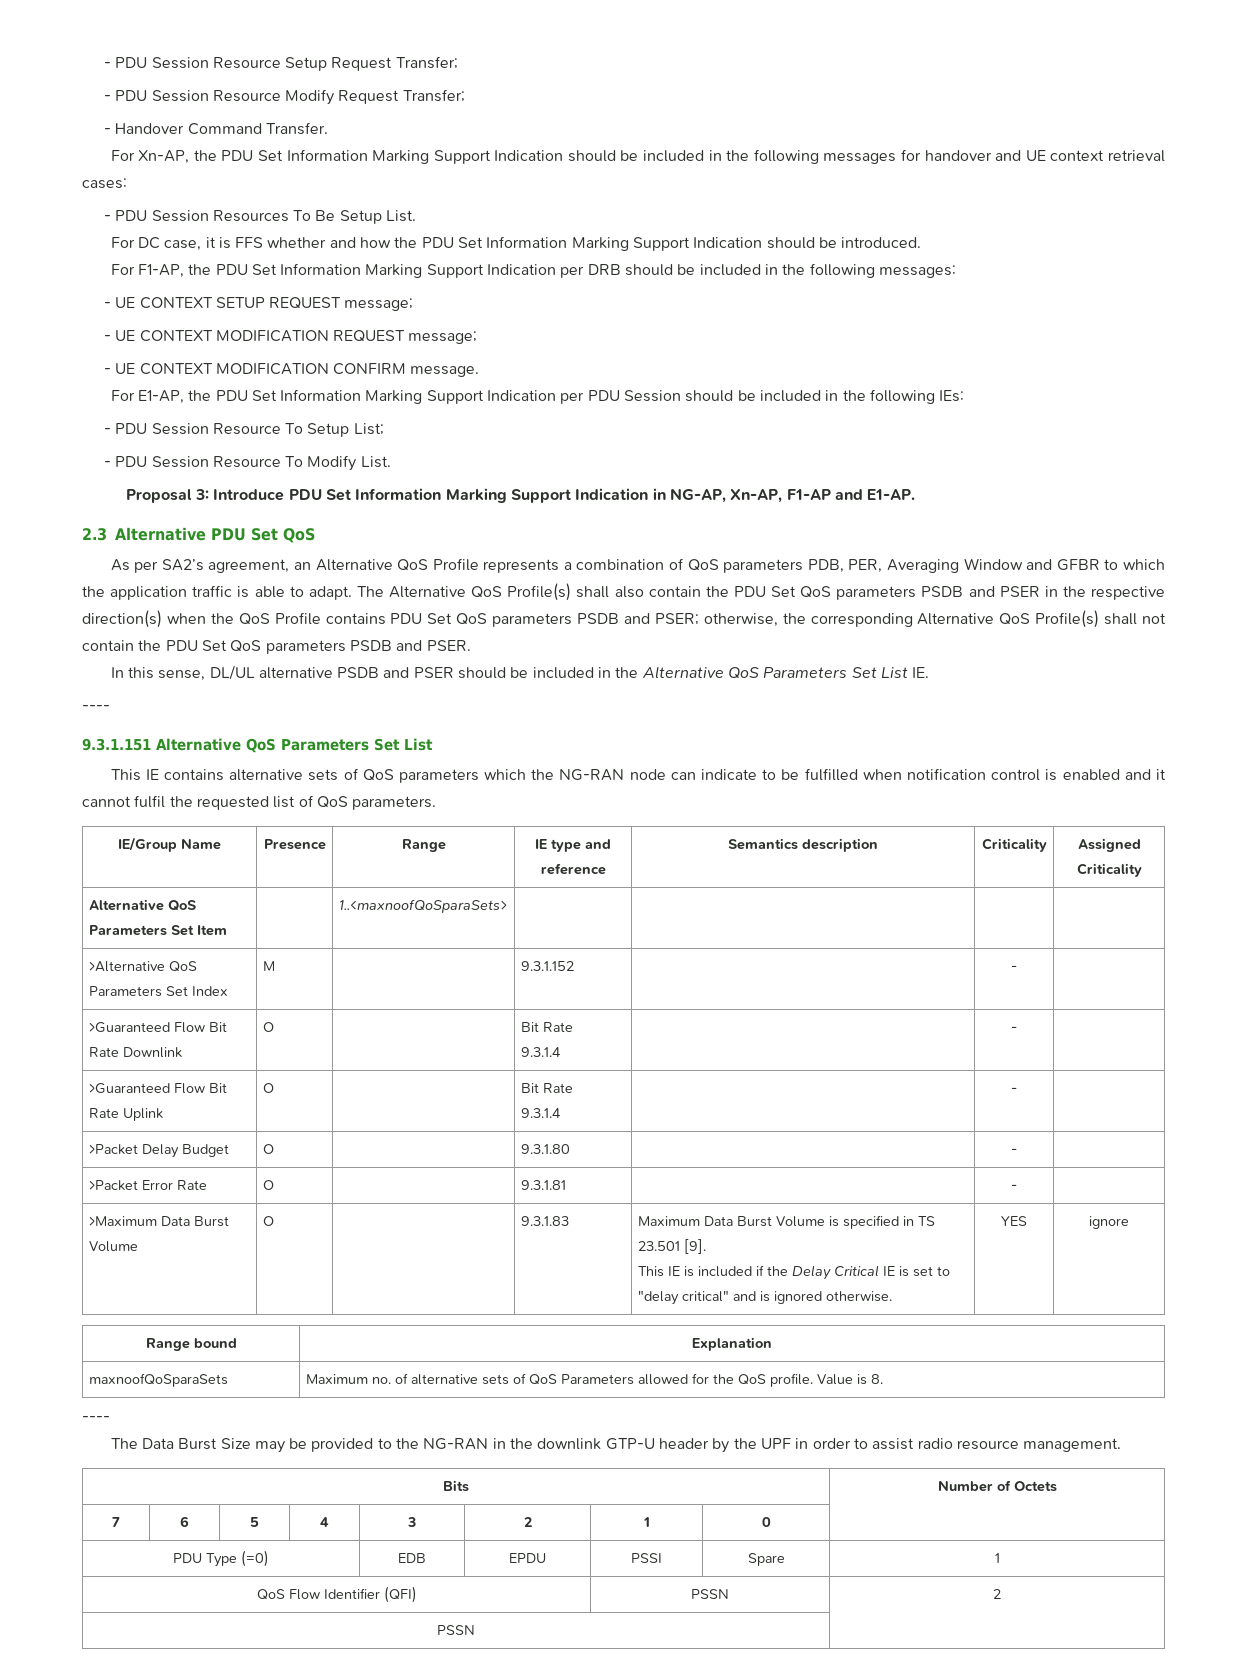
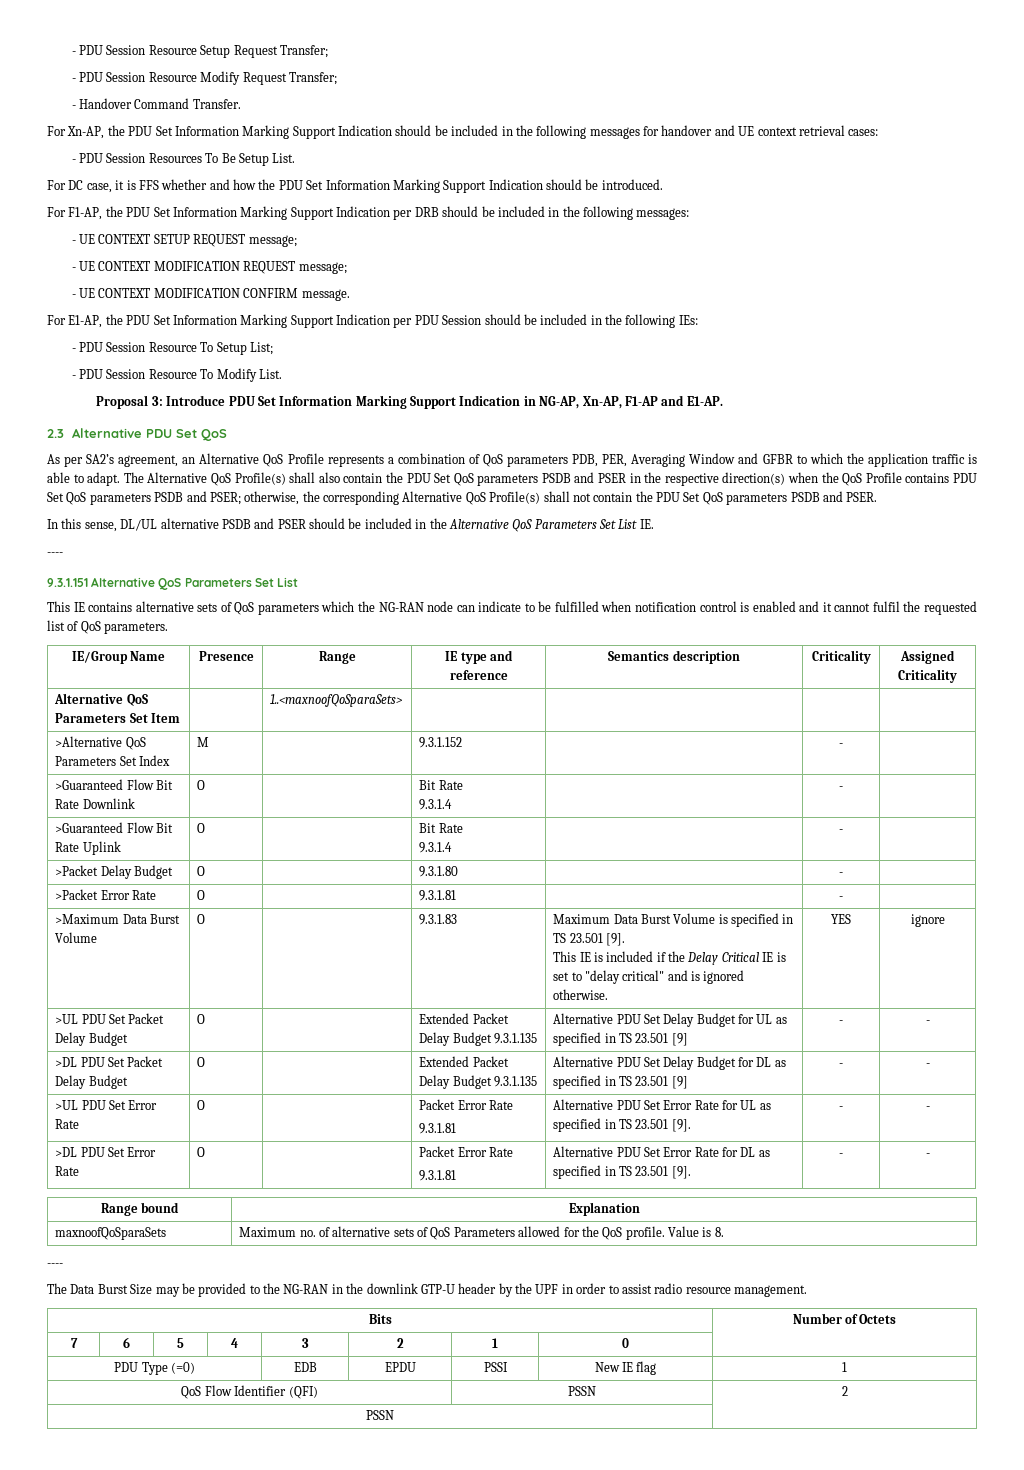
+ >UL PDU Set Packet Delay Budget | O | | Extended Packet Delay Budget 9.3.1.135 | Alternative PDU Set Delay Budget for UL as specified in TS 23.501 [9] | - | -
+ >DL PDU Set Packet Delay Budget | O | | Extended Packet Delay Budget 9.3.1.135 | Alternative PDU Set Delay Budget for DL as specified in TS 23.501 [9] | - | -
+ >UL PDU Set Error Rate | O | | Packet Error Rate
+ 9.3.1.81 | Alternative PDU Set Error Rate for UL as specified in TS 23.501 [9]. | - | -
+ >DL PDU Set Error Rate | O | | Packet Error Rate
+ 9.3.1.81 | Alternative PDU Set Error Rate for DL as specified in TS 23.501 [9]. | - | -
- PDU Type (=0) | EDB | EPDU | PSSI | Spare | 1
+ PDU Type (=0) | EDB | EPDU | PSSI | New IE flag | 1

